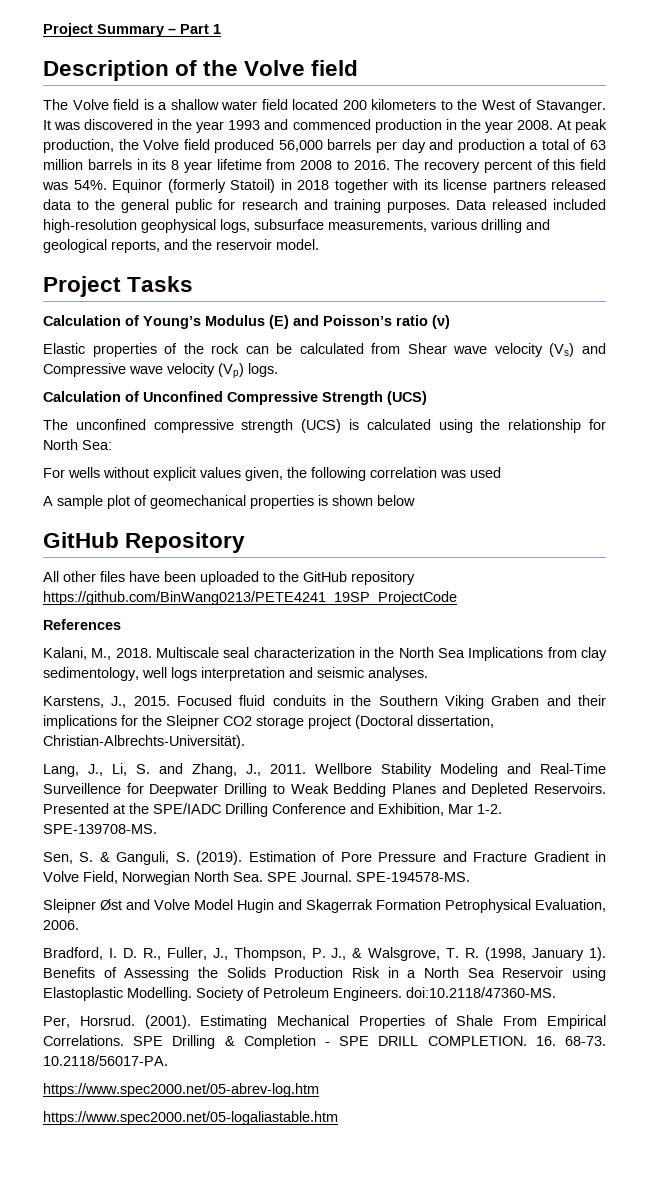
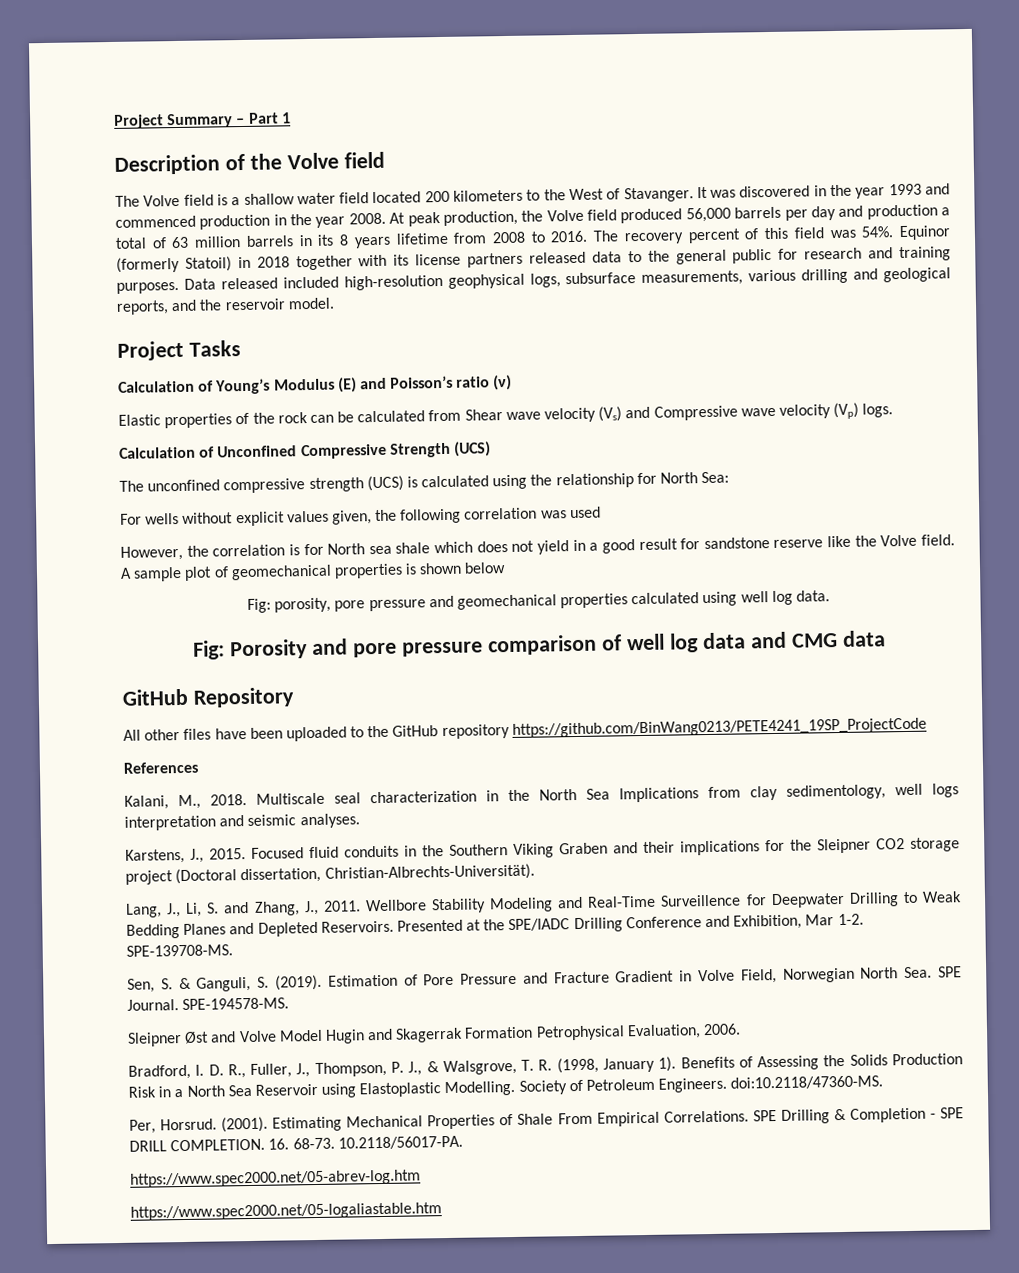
- At peak production, the Volve field produced 56,000 barrels per day and production a total of 63 million barrels in its 8 year lifetime from 2008 to 2016.
+ At peak production, the Volve field produced 56,000 barrels per day and production a total of 63 million barrels in its 8 years lifetime from 2008 to 2016.
+ However, the correlation is for North sea shale which does not yield in a good result for sandstone reserve like the Volve field.
+ Fig: porosity, pore pressure and geomechanical properties calculated using well log data.
+ Fig: Porosity and pore pressure comparison of well log data and CMG data

